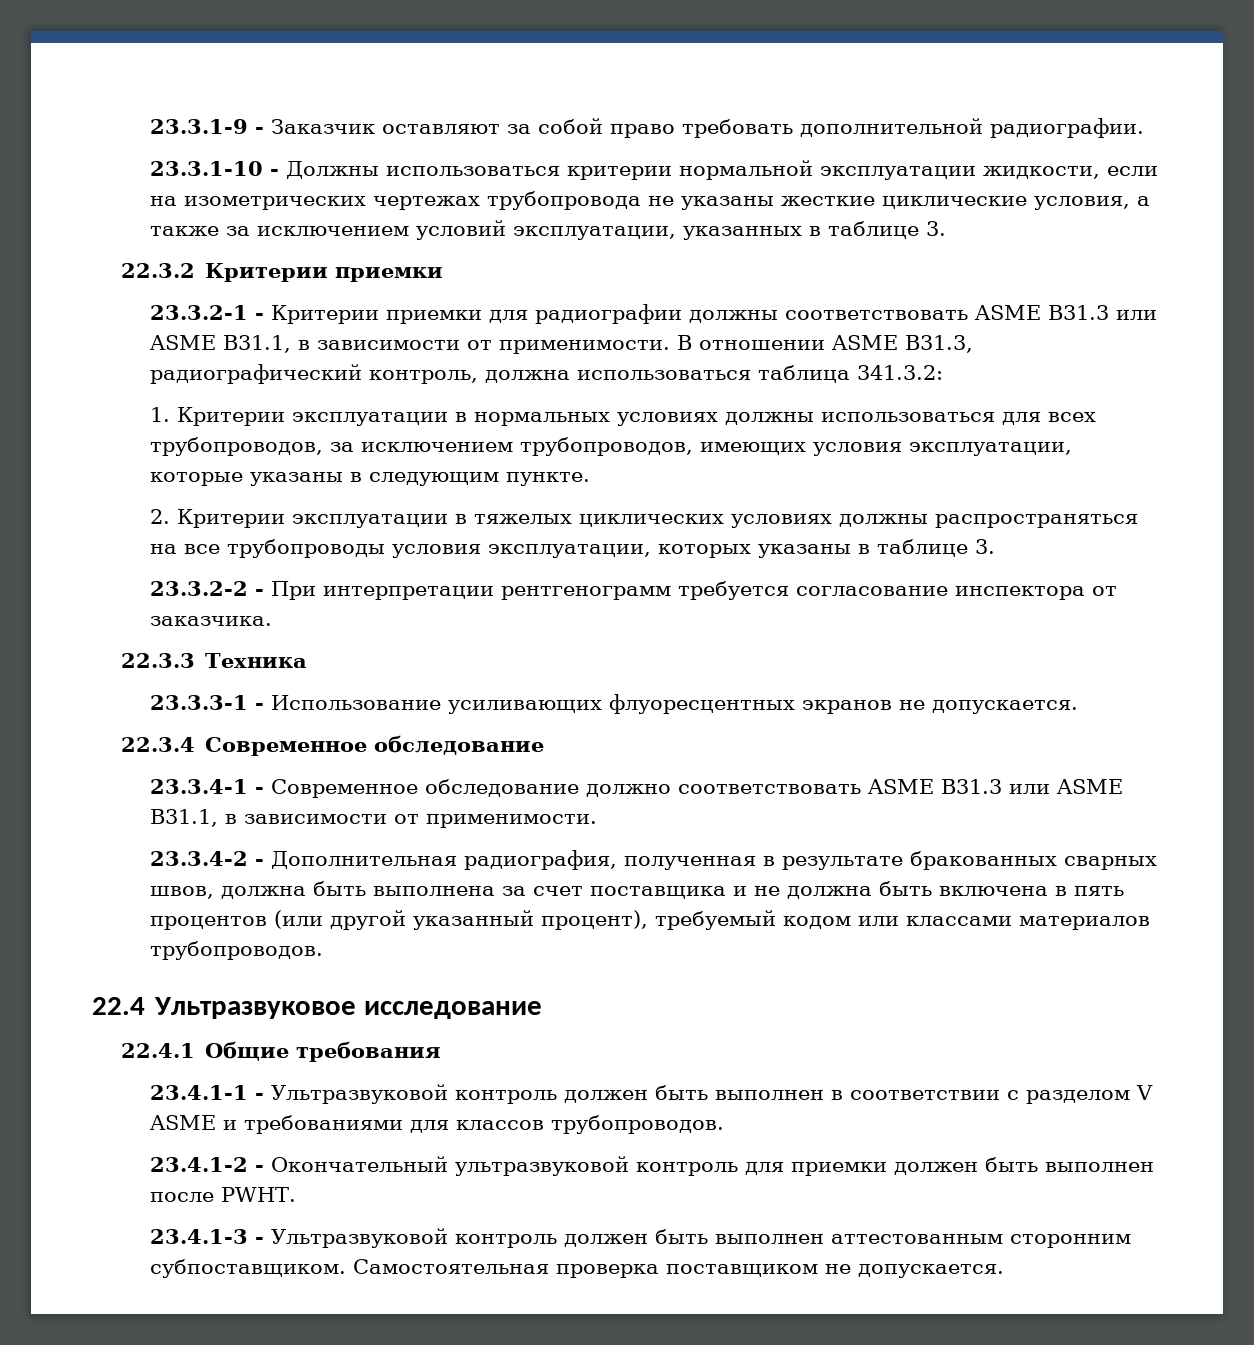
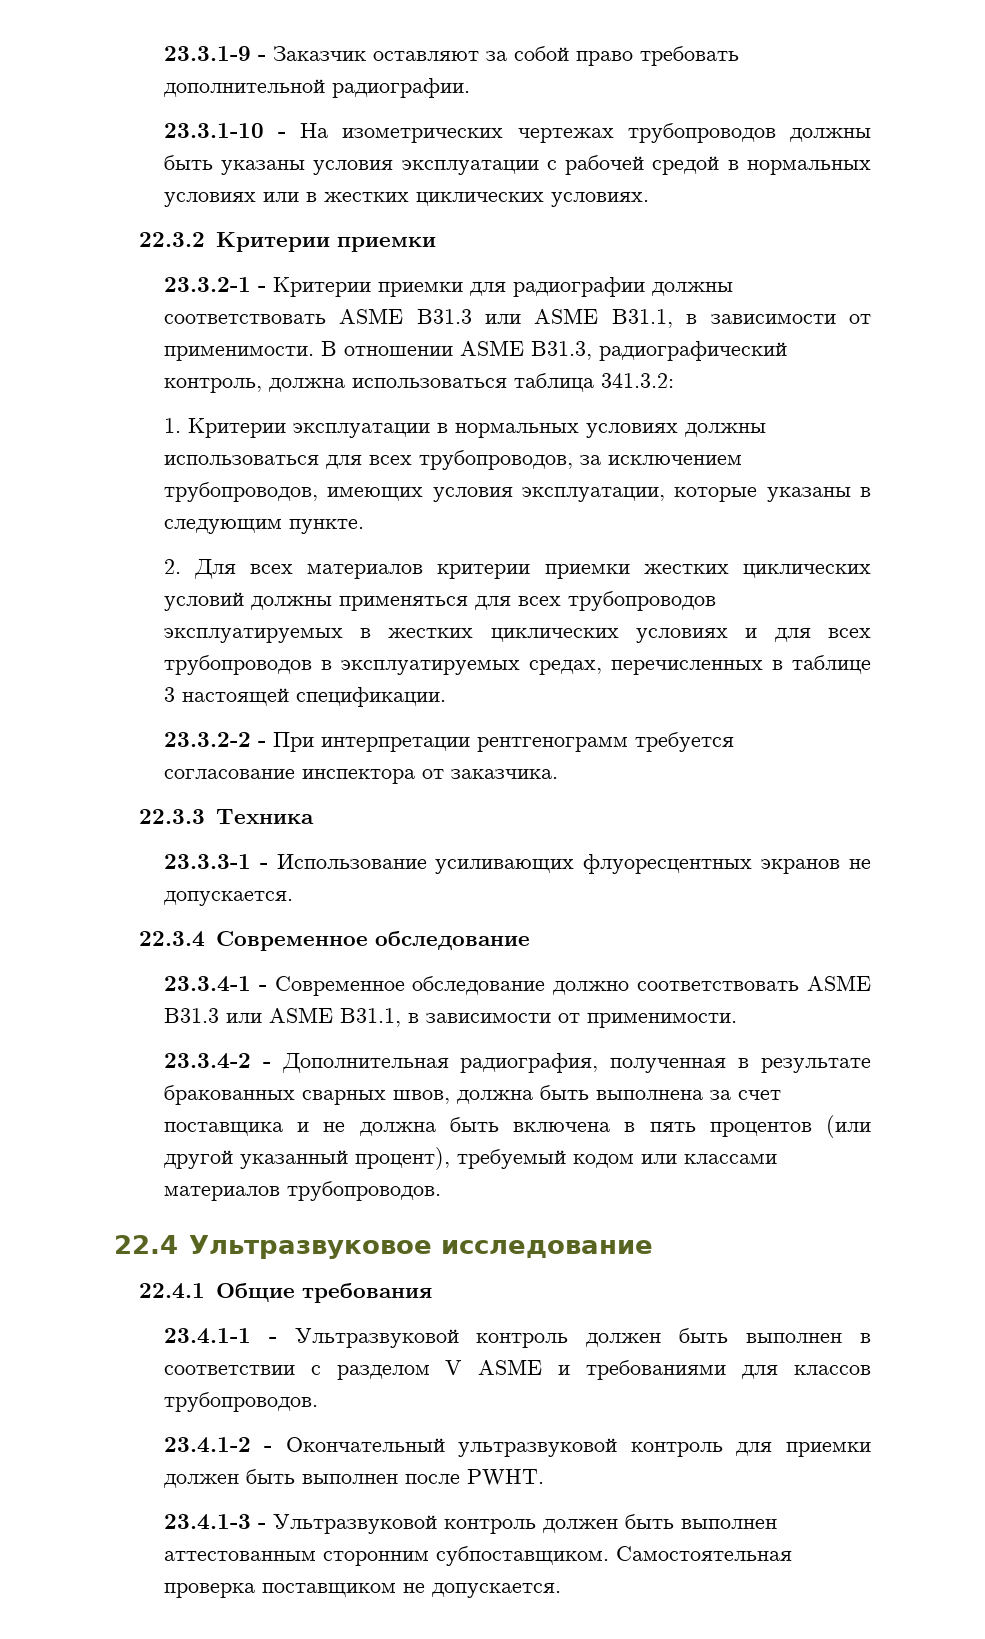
- 23.3.1-10 - Должны использоваться критерии нормальной эксплуатации жидкости, если на изометрических чертежах трубопровода не указаны жесткие циклические условия, а также за исключением условий эксплуатации, указанных в таблице 3.
+ 23.3.1-10 - На изометрических чертежах трубопроводов должны быть указаны условия эксплуатации с рабочей средой в нормальных условиях или в жестких циклических условиях.
- 2. Критерии эксплуатации в тяжелых циклических условиях должны распространяться на все трубопроводы условия эксплуатации, которых указаны в таблице 3.
+ 2. Для всех материалов критерии приемки жестких циклических условий должны применяться для всех трубопроводов эксплуатируемых в жестких циклических условиях и для всех трубопроводов в эксплуатируемых средах, перечисленных в таблице 3 настоящей спецификации.

